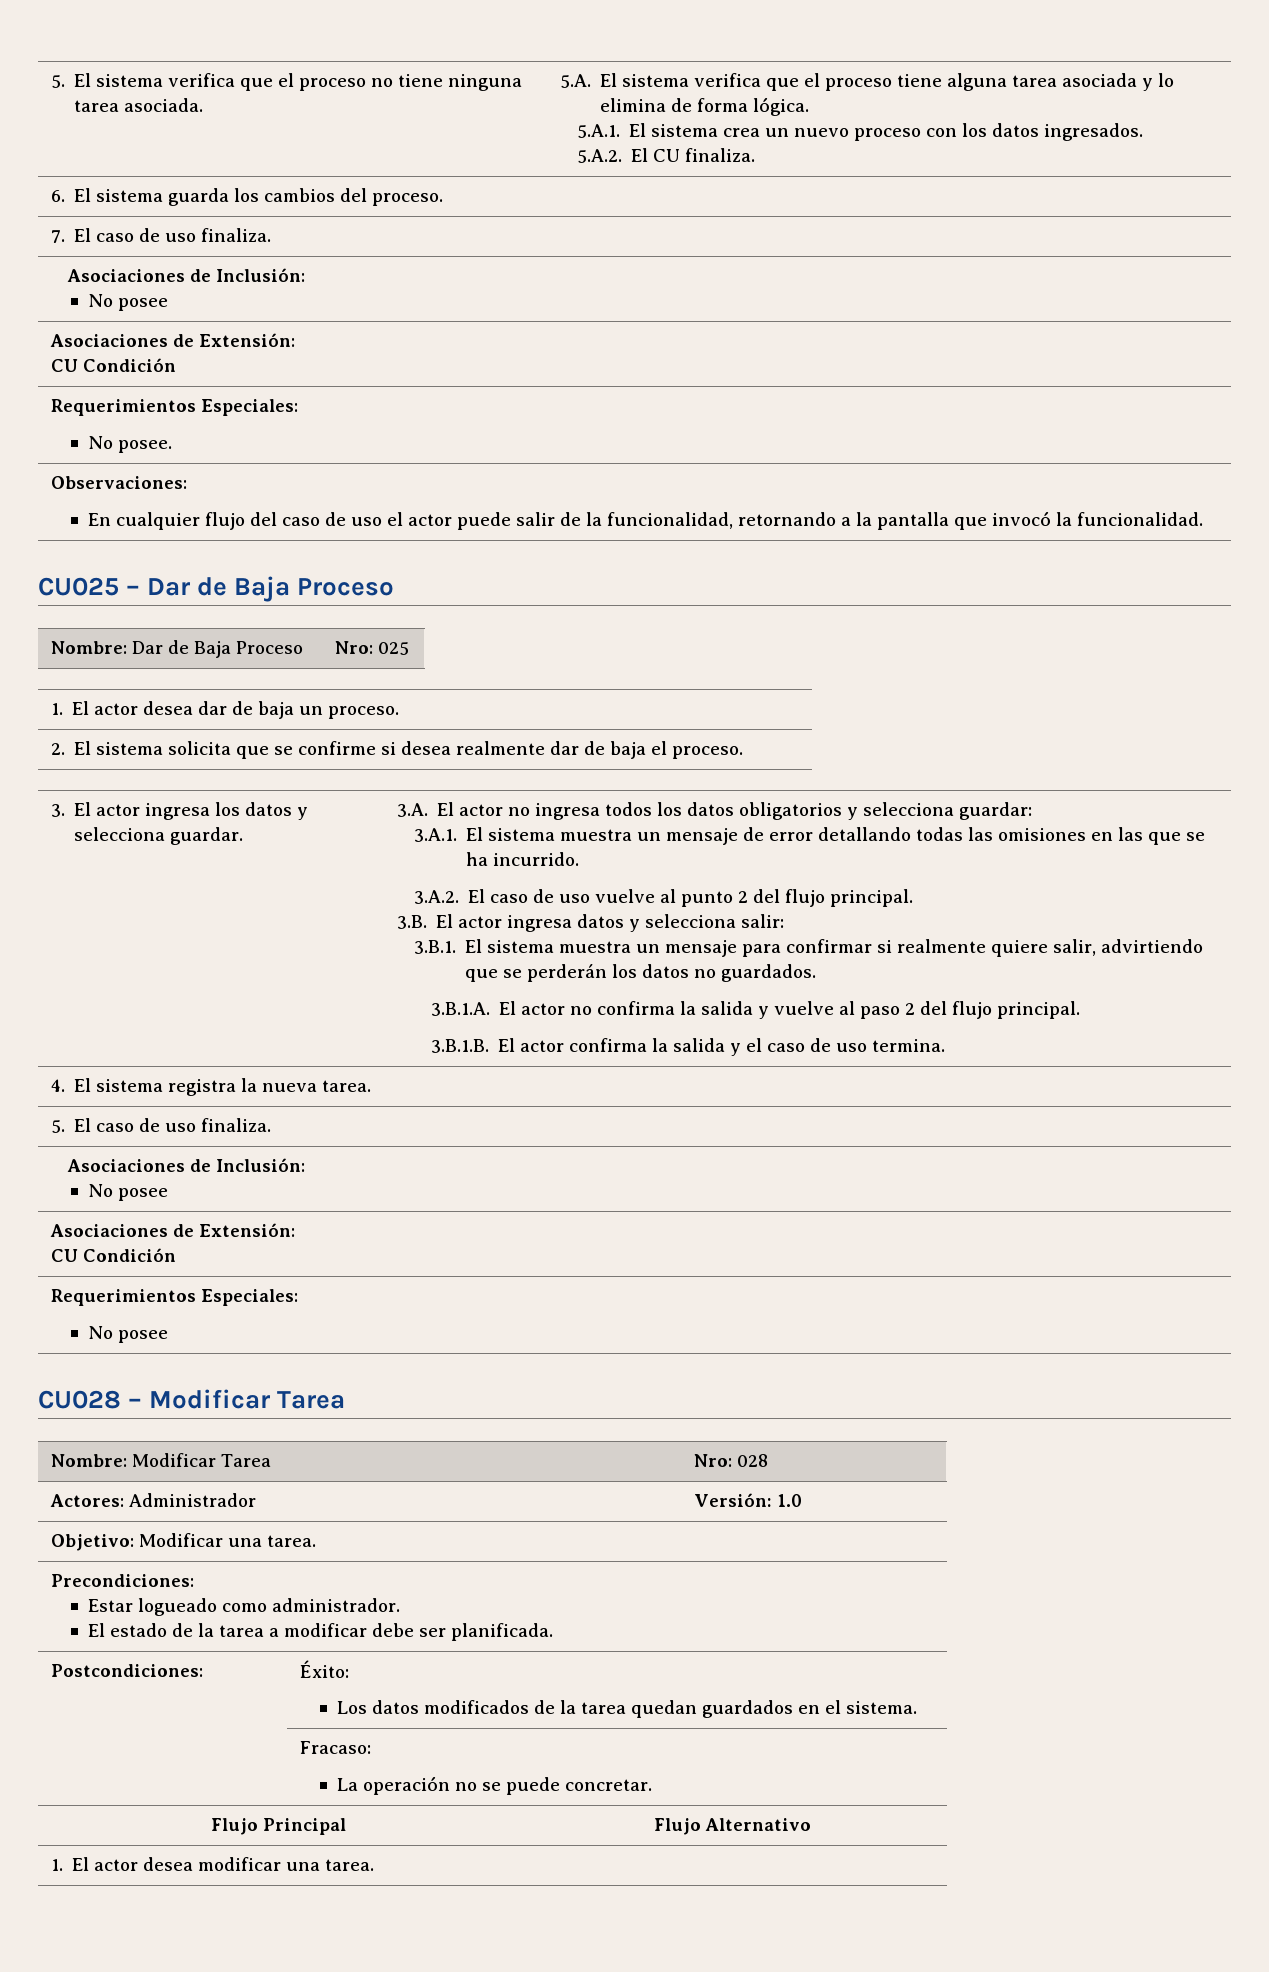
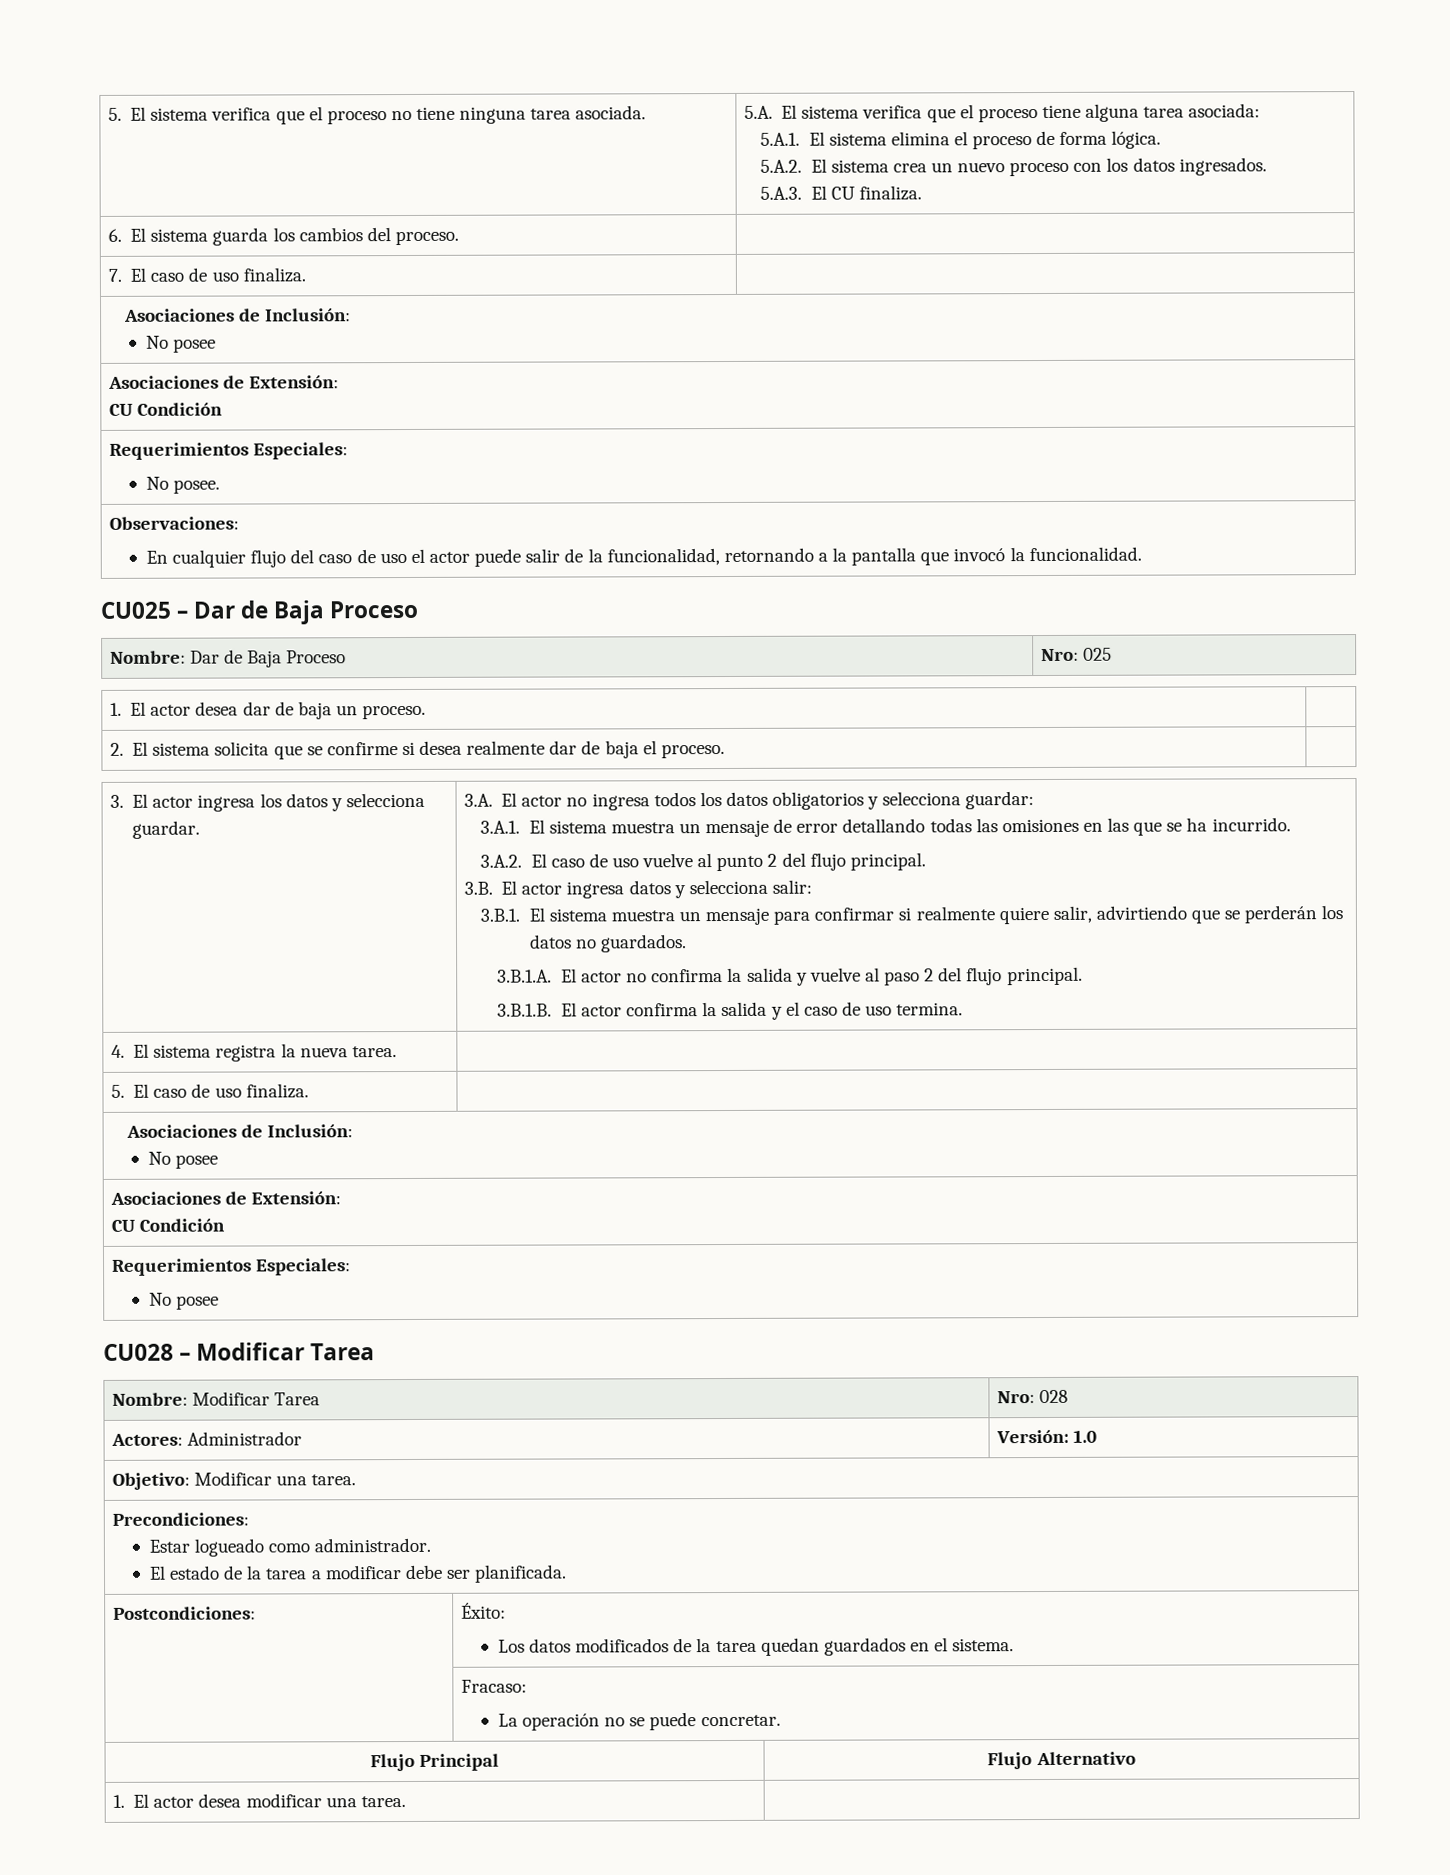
- 5.A. El sistema verifica que el proceso tiene alguna tarea asociada y lo elimina de forma lógica.
+ 5.A. El sistema verifica que el proceso tiene alguna tarea asociada:
+ 5.A.1. El sistema elimina el proceso de forma lógica.
- 5.A.1. El sistema crea un nuevo proceso con los datos ingresados.
+ 5.A.2. El sistema crea un nuevo proceso con los datos ingresados.
- 5.A.2. El CU finaliza.
+ 5.A.3. El CU finaliza.

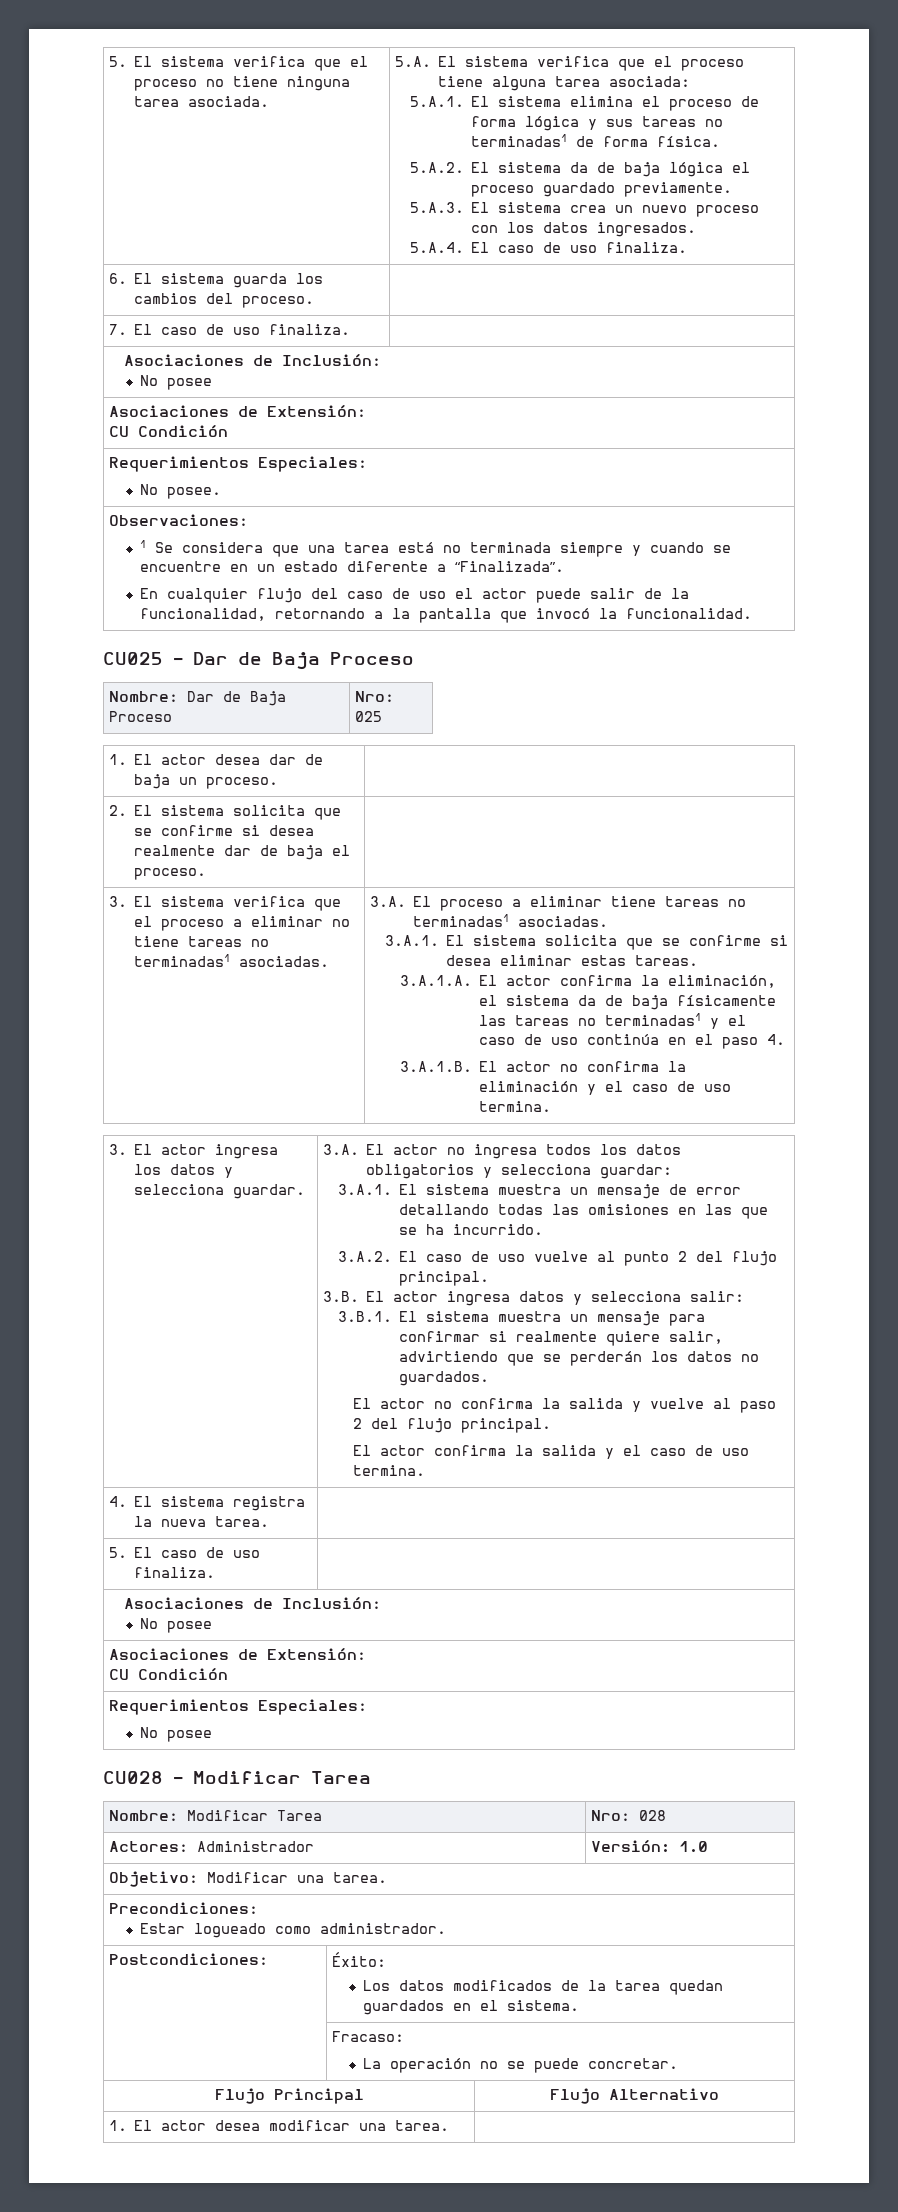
- 5.A.1. El sistema elimina el proceso de forma lógica.
- 5.A.2. El sistema crea un nuevo proceso con los datos ingresados.
+ 5.A.1. El sistema elimina el proceso de forma lógica y sus tareas no terminadas1 de forma física.
+ 5.A.2. El sistema da de baja lógica el proceso guardado previamente.
+ 5.A.3. El sistema crea un nuevo proceso con los datos ingresados.
- 5.A.3. El CU finaliza.
+ 5.A.4. El caso de uso finaliza.
+ 1 Se considera que una tarea está no terminada siempre y cuando se encuentre en un estado diferente a “Finalizada”.
+ 3. El sistema verifica que el proceso a eliminar no tiene tareas no terminadas1 asociadas. | 3.A. El proceso a eliminar tiene tareas no terminadas1 asociadas.
+ 3.A.1. El sistema solicita que se confirme si desea eliminar estas tareas.
+ 3.A.1.A. El actor confirma la eliminación, el sistema da de baja físicamente las tareas no terminadas1 y el caso de uso continúa en el paso 4.
+ 3.A.1.B. El actor no confirma la eliminación y el caso de uso termina.
- 3.B.1.A. El actor no confirma la salida y vuelve al paso 2 del flujo principal.
+ El actor no confirma la salida y vuelve al paso 2 del flujo principal.
- 3.B.1.B. El actor confirma la salida y el caso de uso termina.
+ El actor confirma la salida y el caso de uso termina.
  Precondiciones:
  Estar logueado como administrador.
- El estado de la tarea a modificar debe ser planificada.

